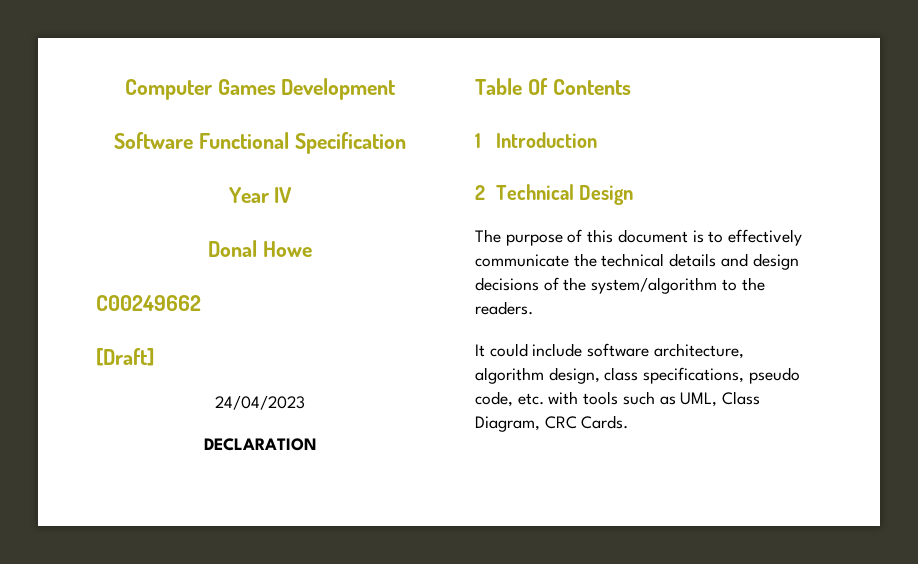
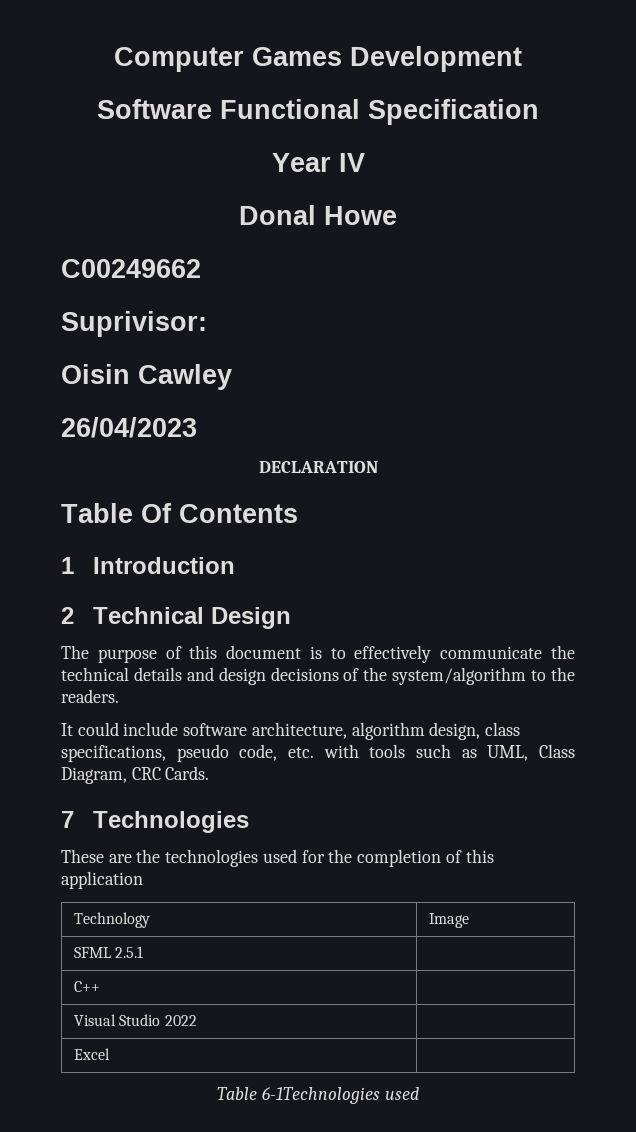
- [Draft]
- 24/04/2023
+ Suprivisor:
+ Oisin Cawley
+ 26/04/2023
+ 7 Technologies
+ These are the technologies used for the completion of this application
+ Technology | Image
+ SFML 2.5.1 |
+ C++ |
+ Visual Studio 2022 |
+ Excel |
+ Table 6-1Technologies used

